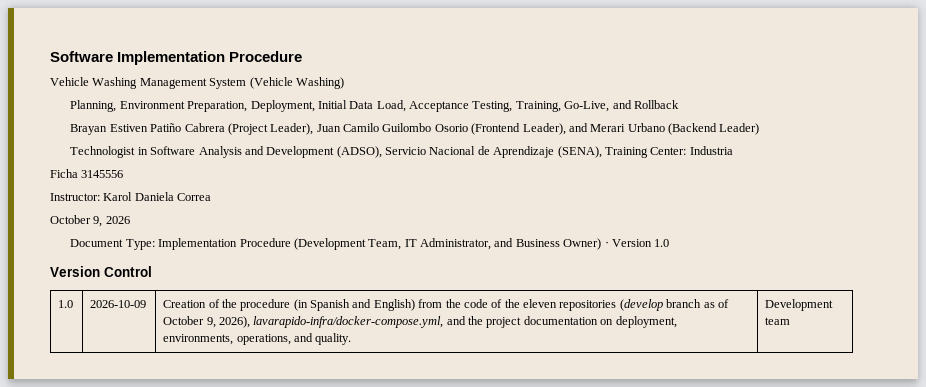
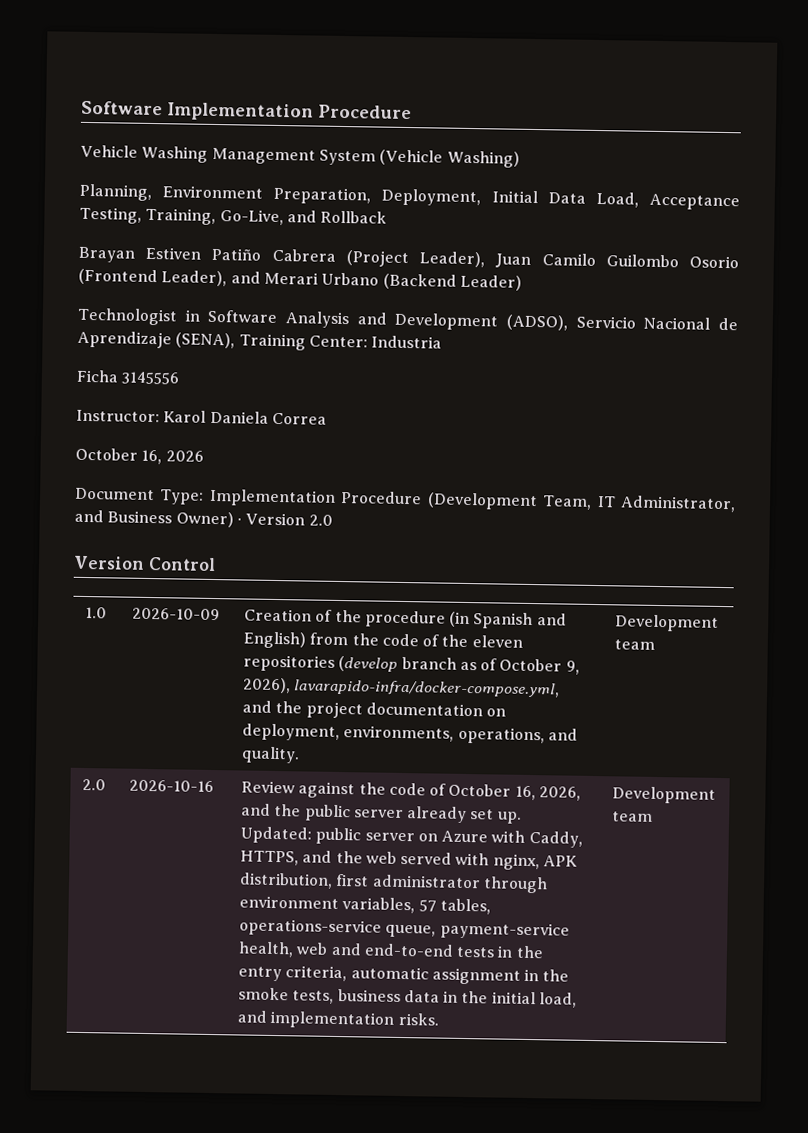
- October 9, 2026
+ October 16, 2026
- Document Type: Implementation Procedure (Development Team, IT Administrator, and Business Owner) · Version 1.0
+ Document Type: Implementation Procedure (Development Team, IT Administrator, and Business Owner) · Version 2.0
+ 2.0 | 2026-10-16 | Review against the code of October 16, 2026, and the public server already set up. Updated: public server on Azure with Caddy, HTTPS, and the web served with nginx, APK distribution, first administrator through environment variables, 57 tables, operations-service queue, payment-service health, web and end-to-end tests in the entry criteria, automatic assignment in the smoke tests, business data in the initial load, and implementation risks. | Development team

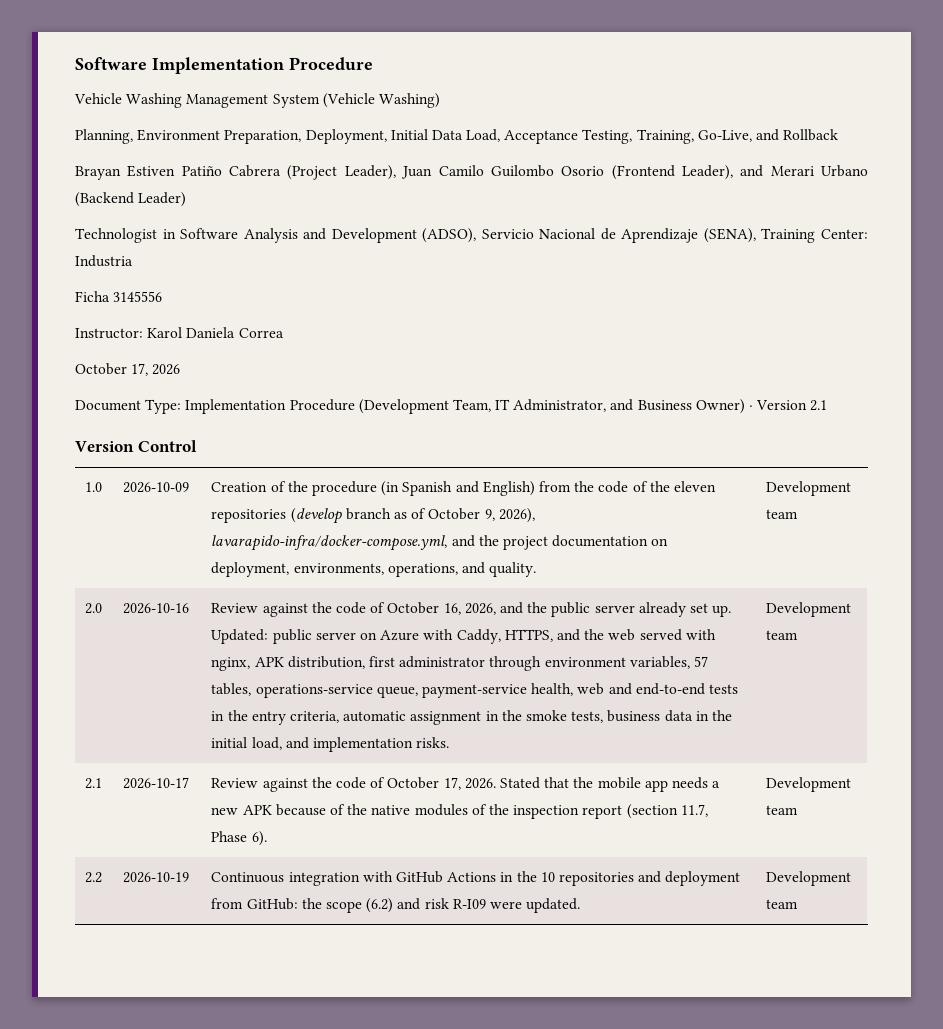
- October 16, 2026
+ October 17, 2026
- Document Type: Implementation Procedure (Development Team, IT Administrator, and Business Owner) · Version 2.0
+ Document Type: Implementation Procedure (Development Team, IT Administrator, and Business Owner) · Version 2.1
+ 2.1 | 2026-10-17 | Review against the code of October 17, 2026. Stated that the mobile app needs a new APK because of the native modules of the inspection report (section 11.7, Phase 6). | Development team
+ 2.2 | 2026-10-19 | Continuous integration with GitHub Actions in the 10 repositories and deployment from GitHub: the scope (6.2) and risk R-I09 were updated. | Development team

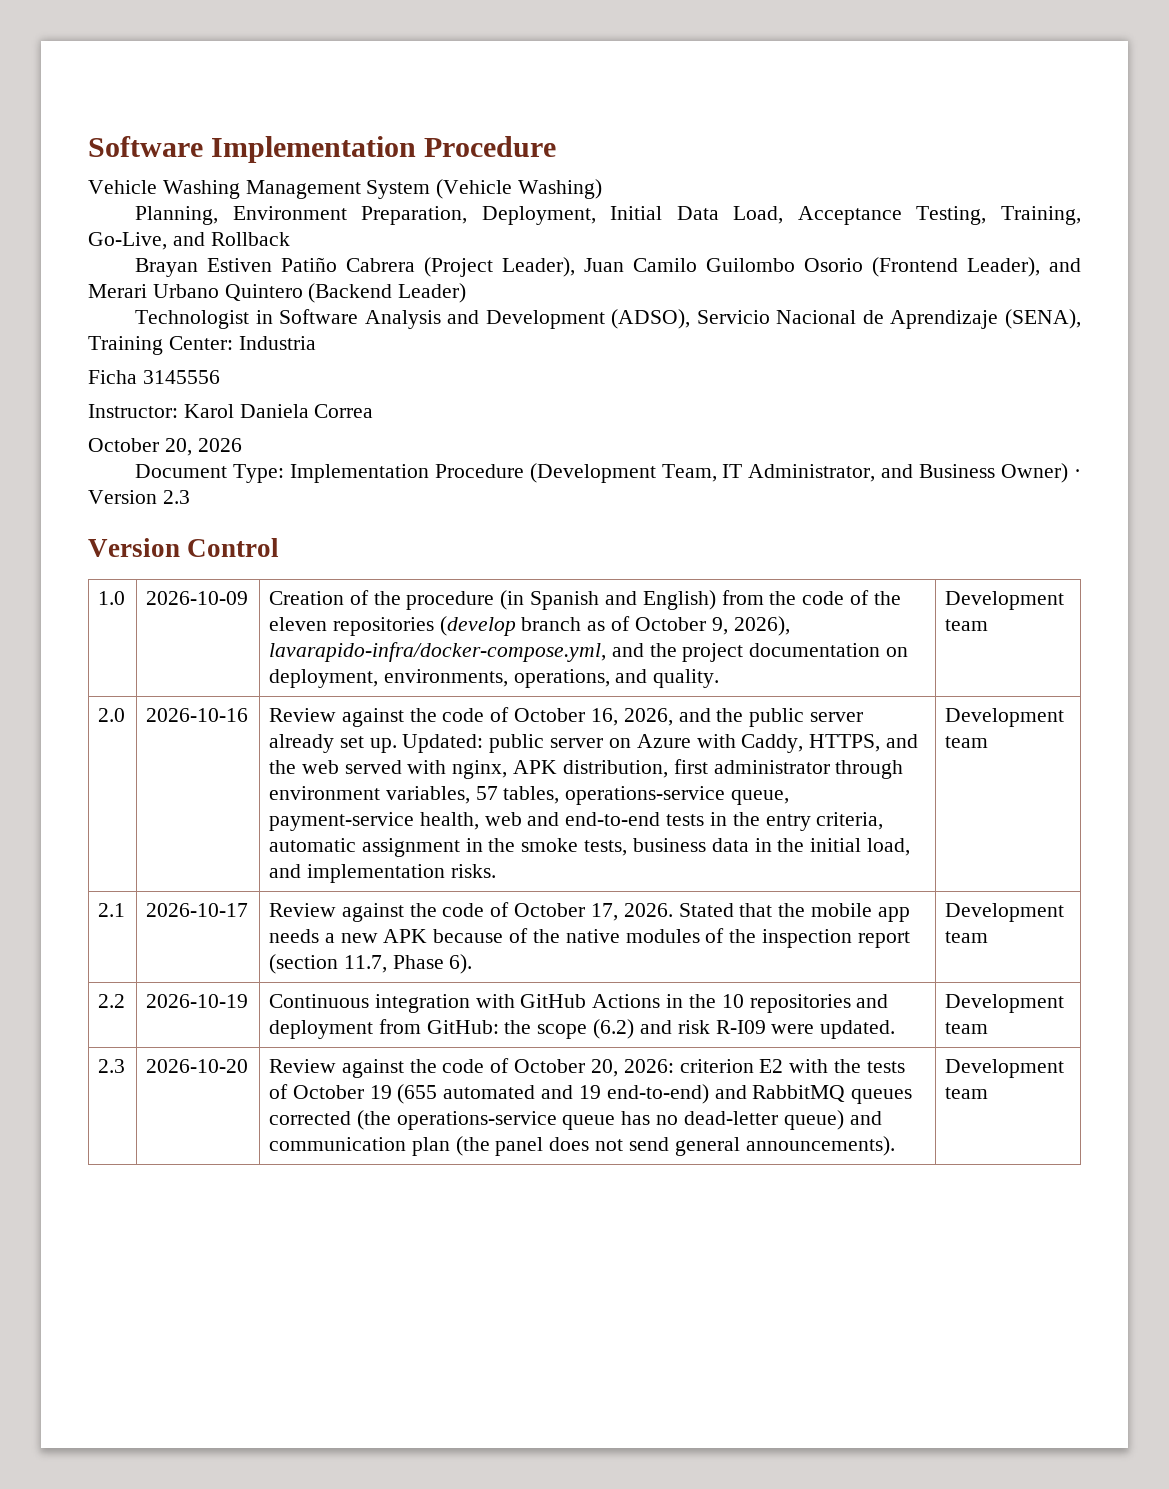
- Brayan Estiven Patiño Cabrera (Project Leader), Juan Camilo Guilombo Osorio (Frontend Leader), and Merari Urbano (Backend Leader)
+ Brayan Estiven Patiño Cabrera (Project Leader), Juan Camilo Guilombo Osorio (Frontend Leader), and Merari Urbano Quintero (Backend Leader)
- October 17, 2026
+ October 20, 2026
- Document Type: Implementation Procedure (Development Team, IT Administrator, and Business Owner) · Version 2.1
+ Document Type: Implementation Procedure (Development Team, IT Administrator, and Business Owner) · Version 2.3
+ 2.3 | 2026-10-20 | Review against the code of October 20, 2026: criterion E2 with the tests of October 19 (655 automated and 19 end-to-end) and RabbitMQ queues corrected (the operations-service queue has no dead-letter queue) and communication plan (the panel does not send general announcements). | Development team

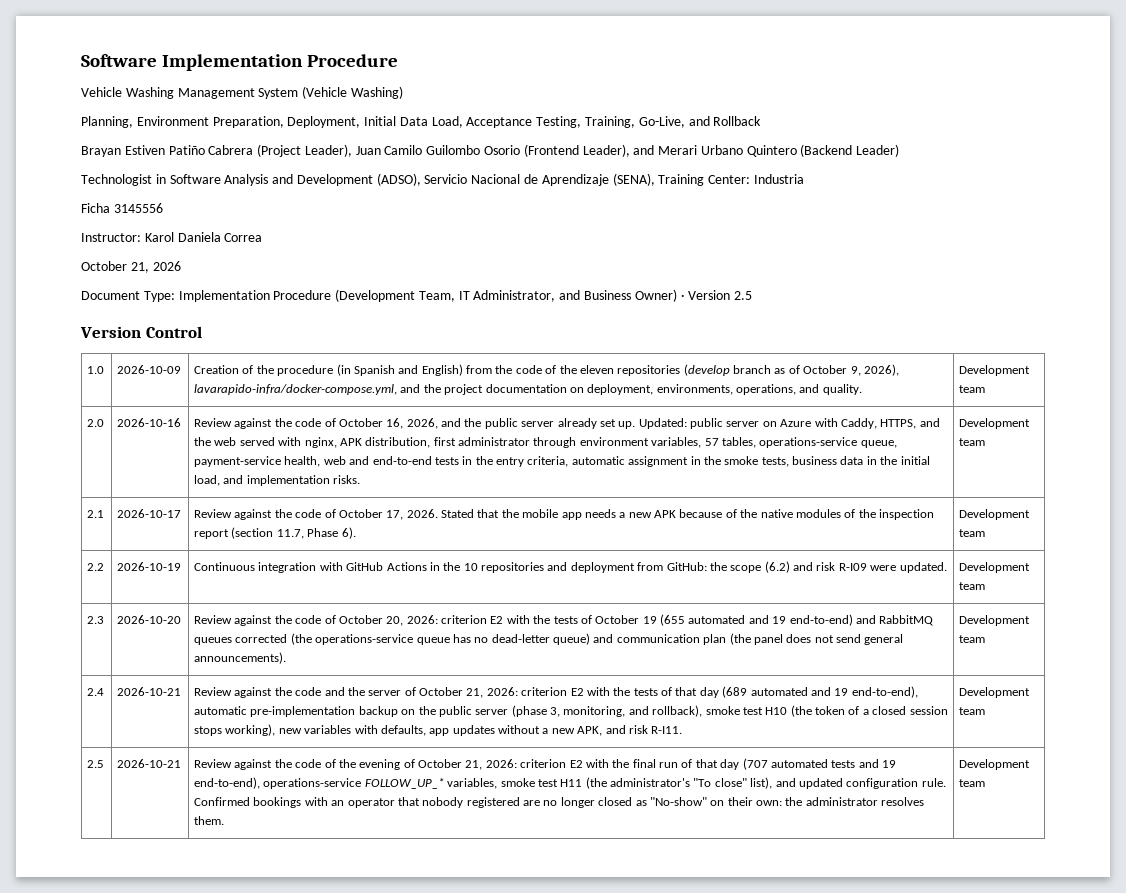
- October 20, 2026
+ October 21, 2026
- Document Type: Implementation Procedure (Development Team, IT Administrator, and Business Owner) · Version 2.3
+ Document Type: Implementation Procedure (Development Team, IT Administrator, and Business Owner) · Version 2.5
+ 2.4 | 2026-10-21 | Review against the code and the server of October 21, 2026: criterion E2 with the tests of that day (689 automated and 19 end-to-end), automatic pre-implementation backup on the public server (phase 3, monitoring, and rollback), smoke test H10 (the token of a closed session stops working), new variables with defaults, app updates without a new APK, and risk R-I11. | Development team
+ 2.5 | 2026-10-21 | Review against the code of the evening of October 21, 2026: criterion E2 with the final run of that day (707 automated tests and 19 end-to-end), operations-service FOLLOW_UP_* variables, smoke test H11 (the administrator's "To close" list), and updated configuration rule. Confirmed bookings with an operator that nobody registered are no longer closed as "No-show" on their own: the administrator resolves them. | Development team

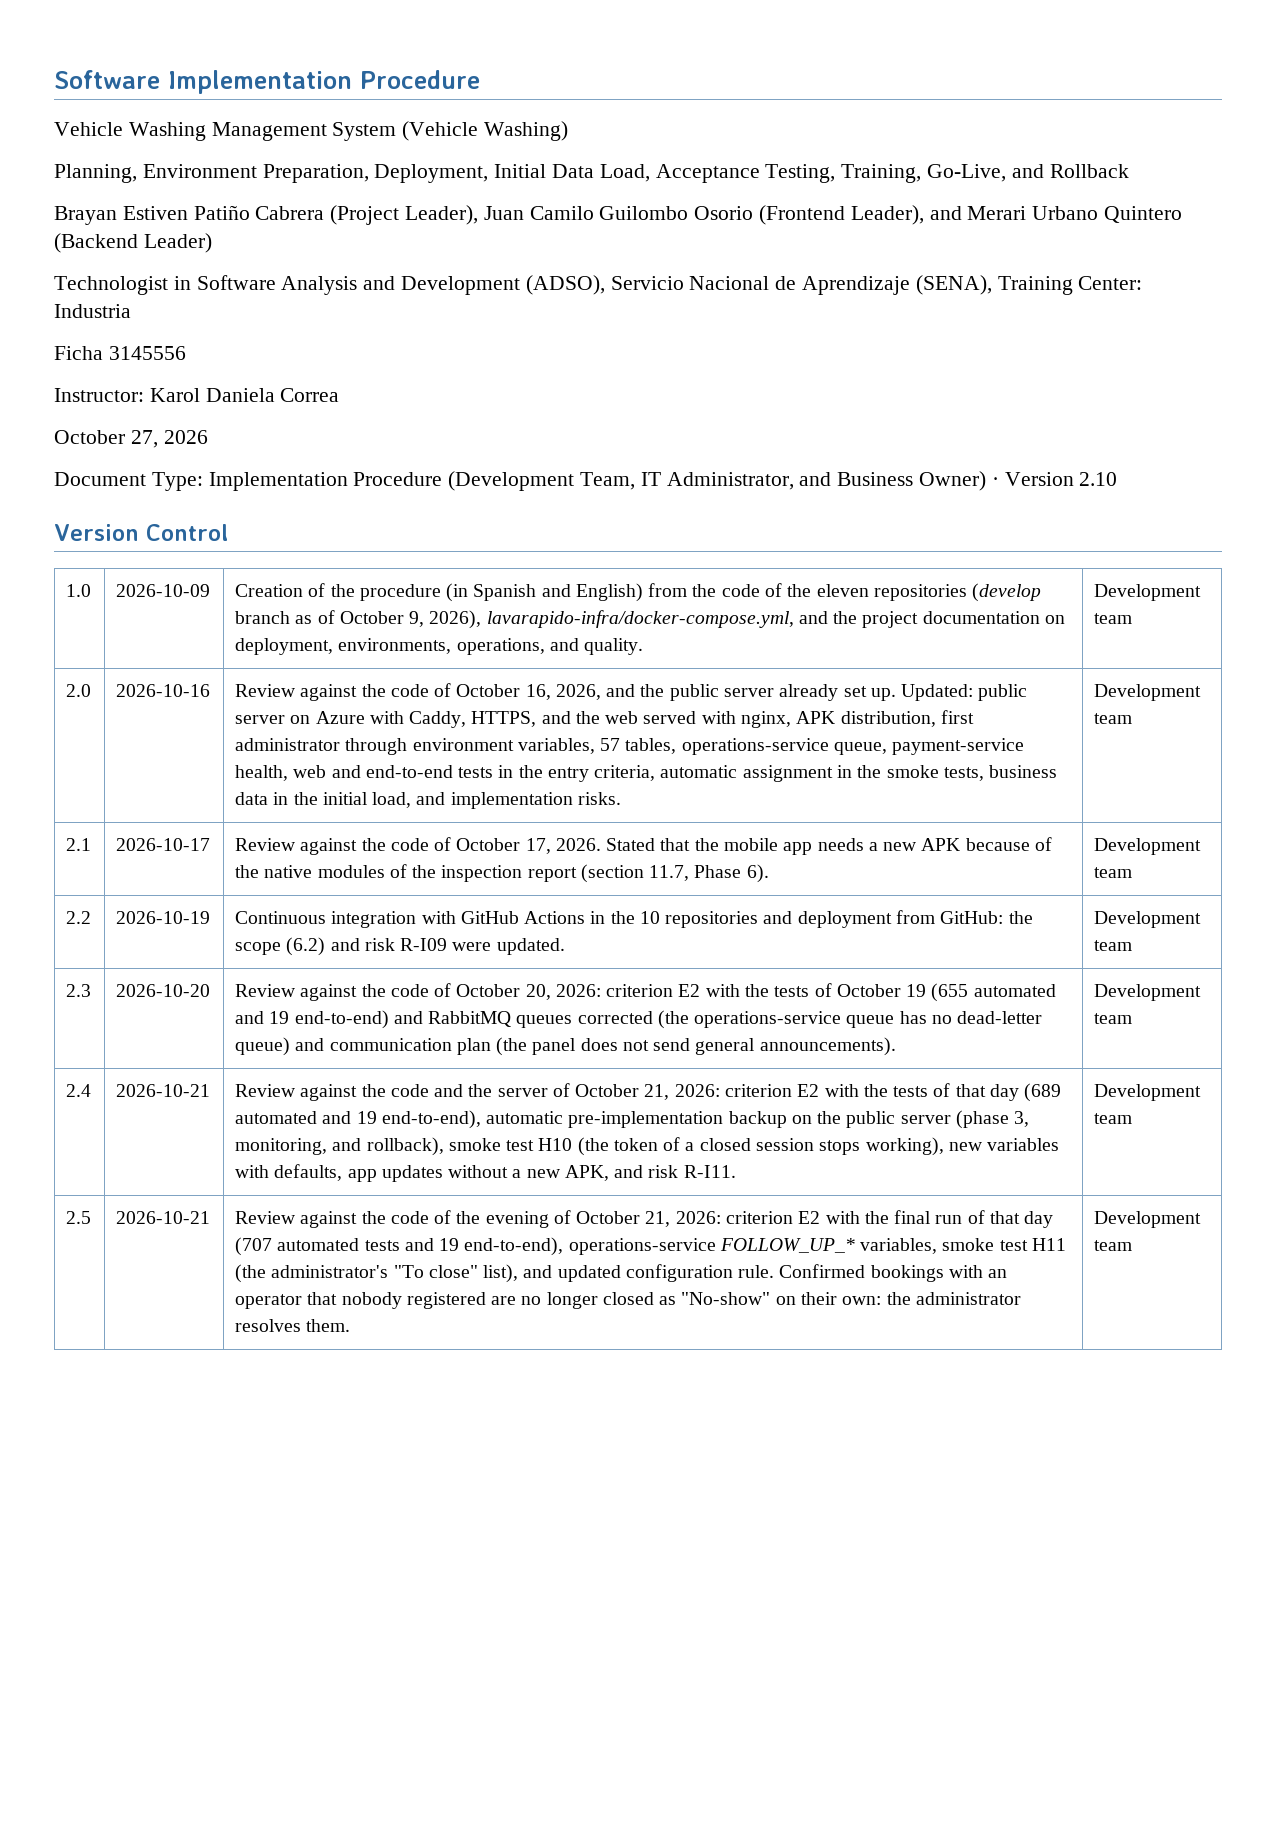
- October 21, 2026
+ October 27, 2026
- Document Type: Implementation Procedure (Development Team, IT Administrator, and Business Owner) · Version 2.5
+ Document Type: Implementation Procedure (Development Team, IT Administrator, and Business Owner) · Version 2.10

